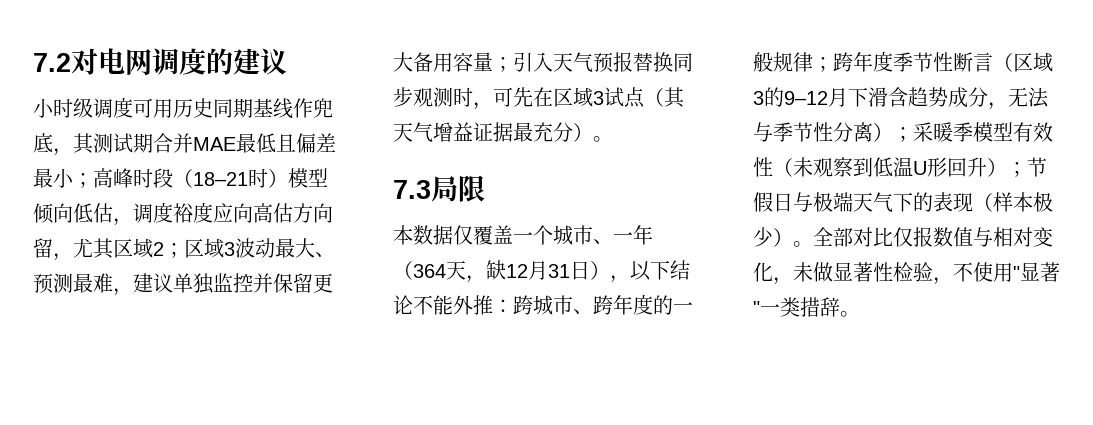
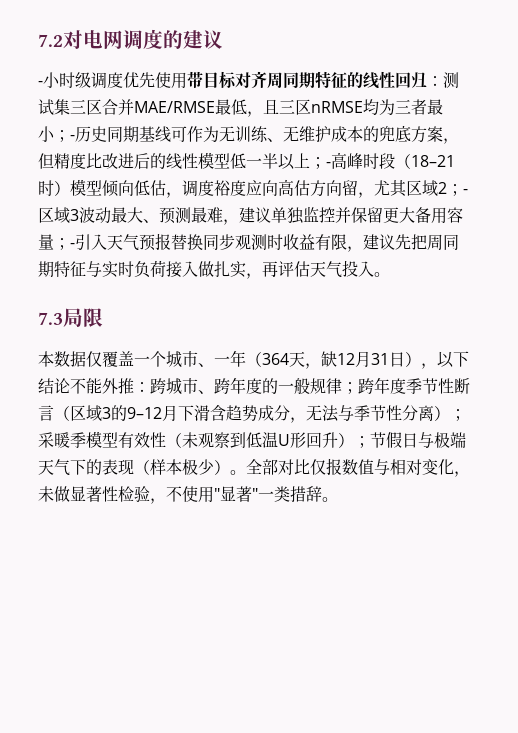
- 小时级调度可用历史同期基线作兜底，其测试期合并MAE最低且偏差最小；高峰时段（18–21时）模型倾向低估，调度裕度应向高估方向留，尤其区域2；区域3波动最大、预测最难，建议单独监控并保留更大备用容量；引入天气预报替换同步观测时，可先在区域3试点（其天气增益证据最充分）。
+ -小时级调度优先使用带目标对齐周同期特征的线性回归：测试集三区合并MAE/RMSE最低，且三区nRMSE均为三者最小；-历史同期基线可作为无训练、无维护成本的兜底方案，但精度比改进后的线性模型低一半以上；-高峰时段（18–21时）模型倾向低估，调度裕度应向高估方向留，尤其区域2；-区域3波动最大、预测最难，建议单独监控并保留更大备用容量；-引入天气预报替换同步观测时收益有限，建议先把周同期特征与实时负荷接入做扎实，再评估天气投入。

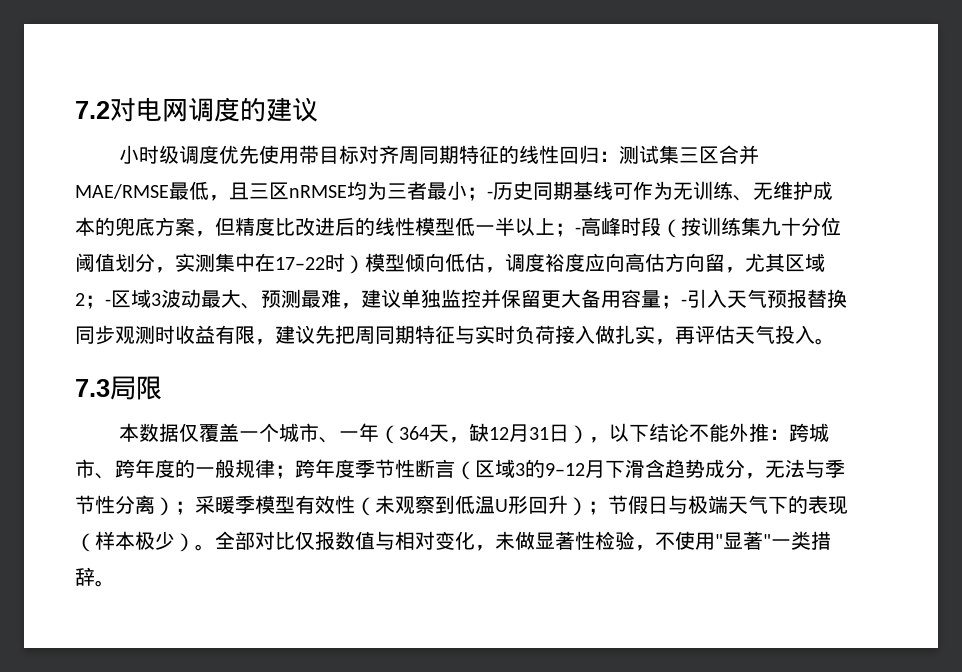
- -小时级调度优先使用带目标对齐周同期特征的线性回归：
+ 小时级调度优先使用带目标对齐周同期特征的线性回归：
- -高峰时段（18–21时）模型倾向低估，调度裕度应向高估方向留，尤其区域2；
+ -高峰时段（按训练集九十分位阈值划分，实测集中在17–22时）模型倾向低估，调度裕度应向高估方向留，尤其区域2；

